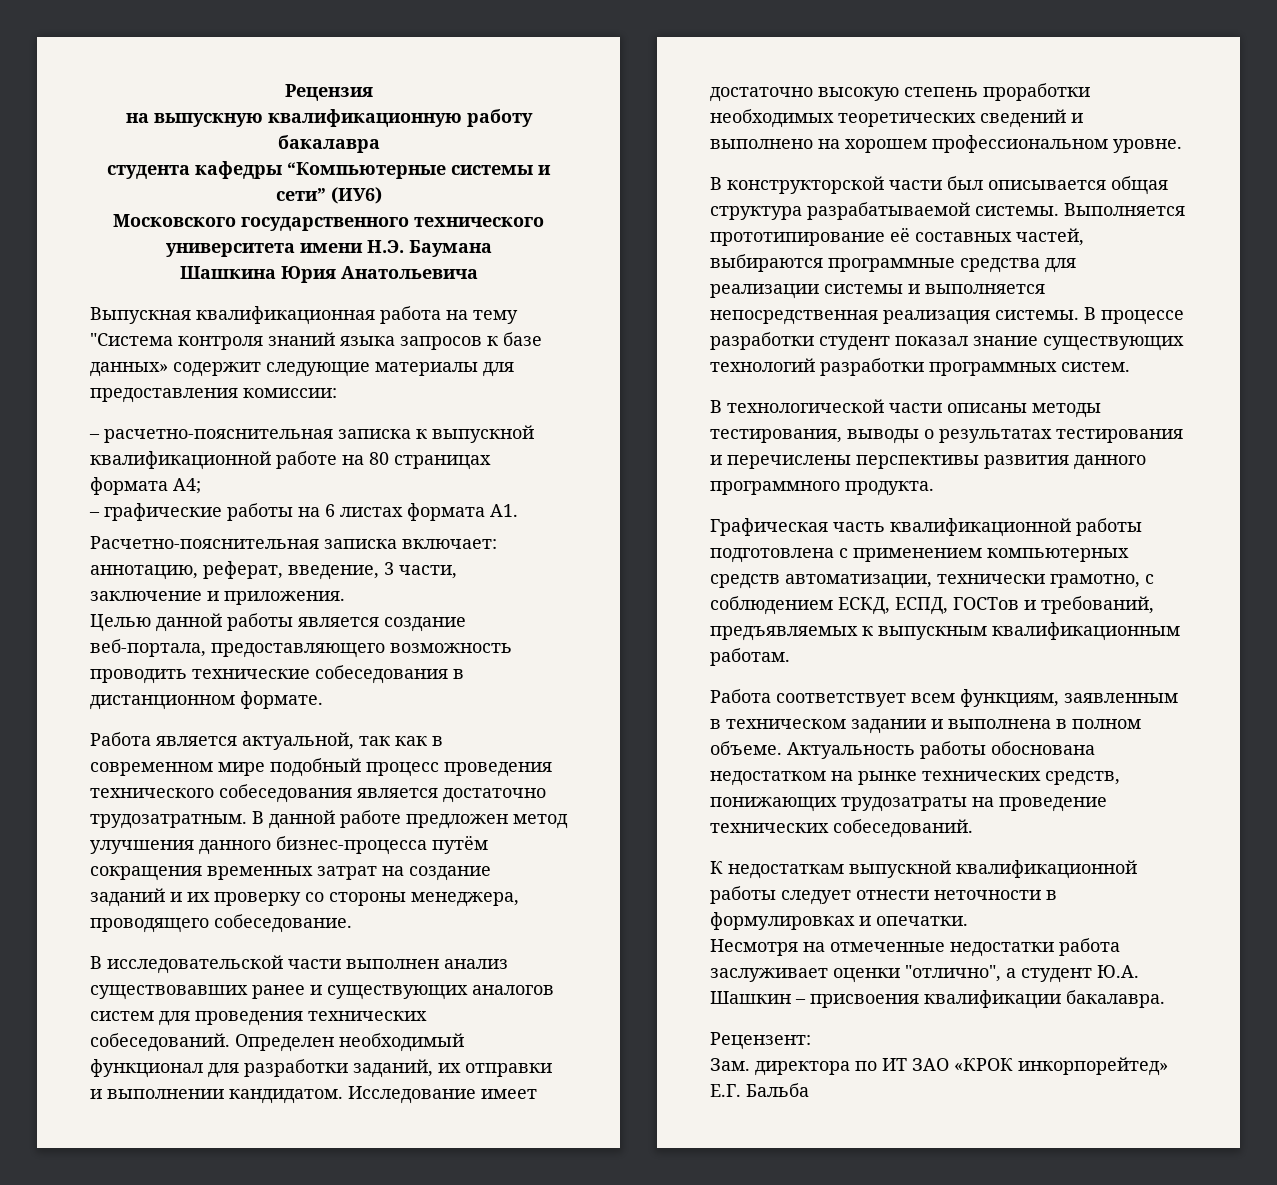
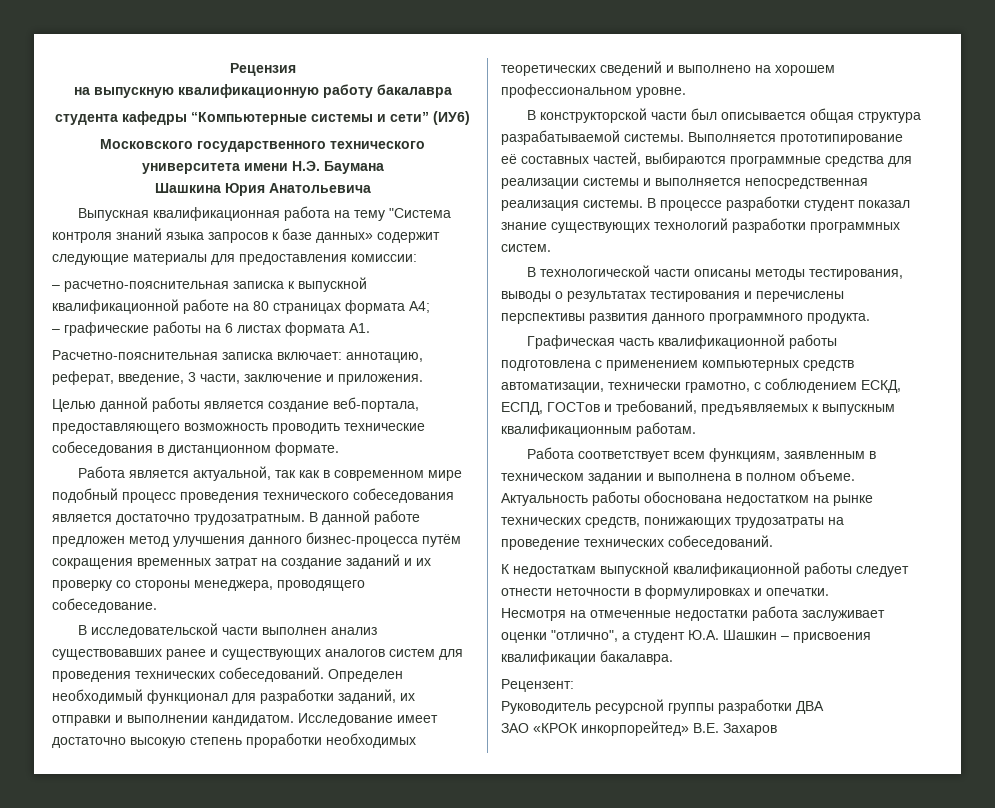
- Зам. директора по ИТ ЗАО «КРОК инкорпорейтед» Е.Г. Бальба
+ Руководитель ресурсной группы разработки ДВА
+ ЗАО «КРОК инкорпорейтед» В.Е. Захаров

